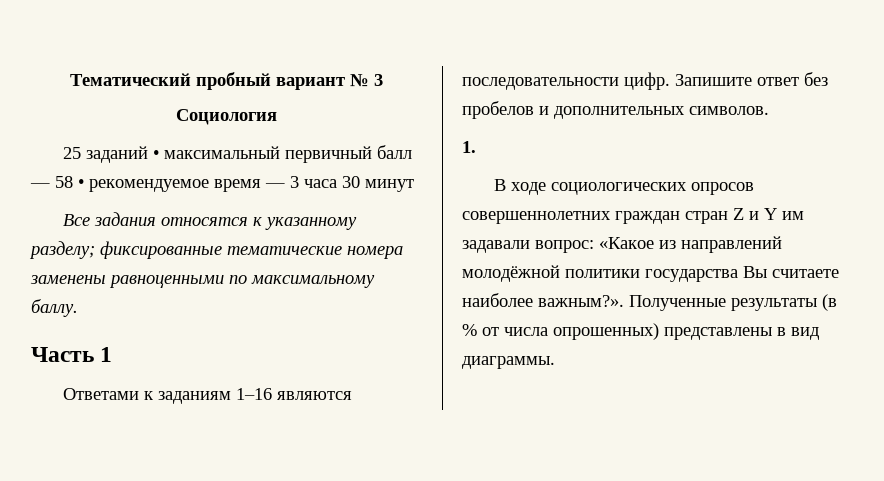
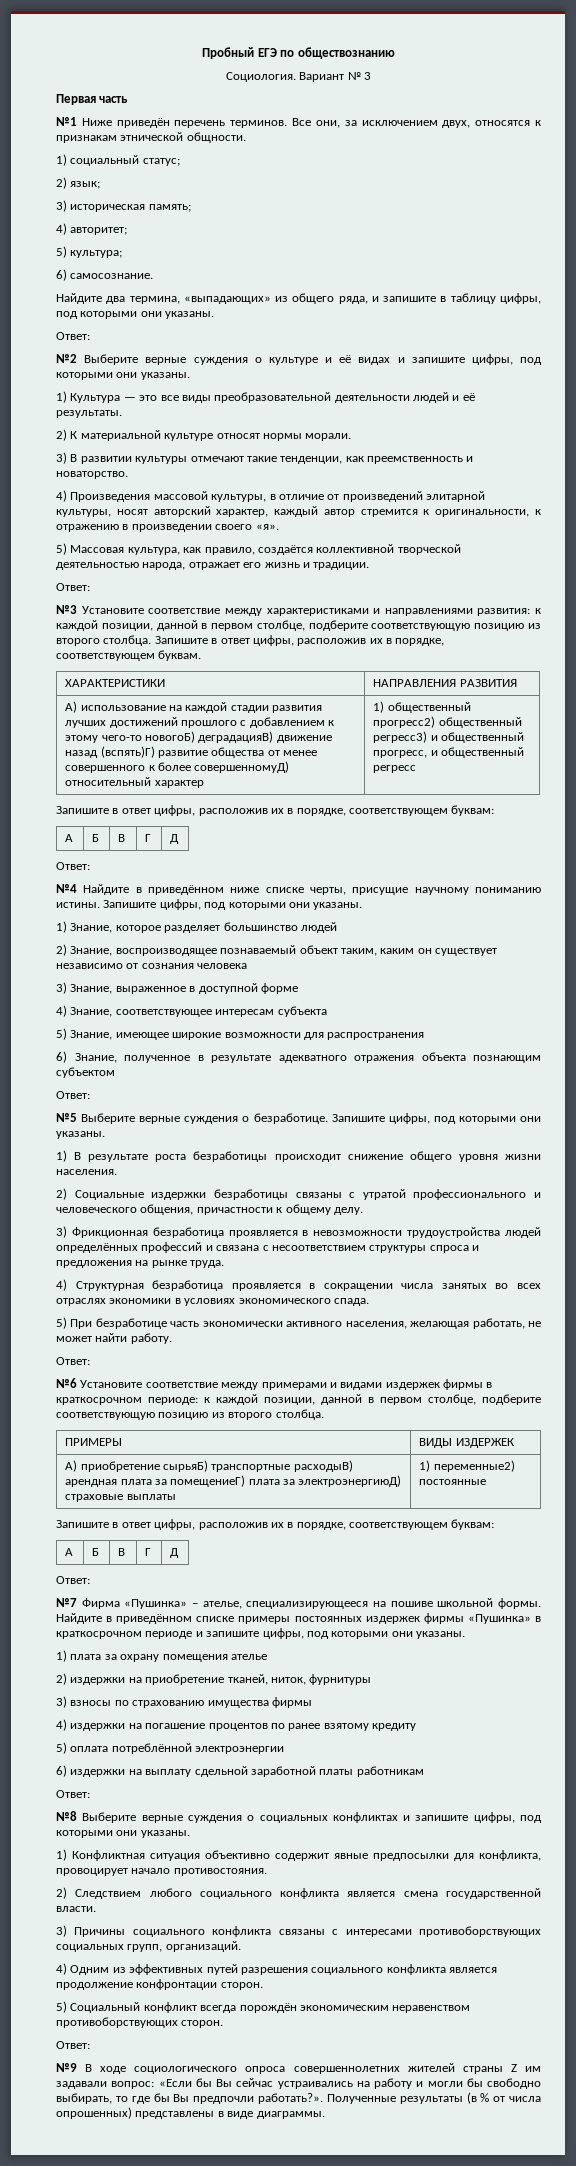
- Тематический пробный вариант № 3
- Социология
- 25 заданий • максимальный первичный балл — 58 • рекомендуемое время — 3 часа 30 минут
- Все задания относятся к указанному разделу; фиксированные тематические номера заменены равноценными по максимальному баллу.
- Часть 1
- Ответами к заданиям 1–16 являются последовательности цифр. Запишите ответ без пробелов и дополнительных символов.
- 1.
- В ходе социологических опросов совершеннолетних граждан стран Z и Y им задавали вопрос: «Какое из направлений молодёжной политики государства Вы считаете наиболее важным?».
+ Пробный ЕГЭ по обществознанию
+ Социология. Вариант № 3
+ Первая часть
+ №1 Ниже приведён перечень терминов. Все они, за исключением двух, относятся к признакам этнической общности.
+ 1) социальный статус;
+ 2) язык;
+ 3) историческая память;
+ 4) авторитет;
+ 5) культура;
+ 6) самосознание.
+ Найдите два термина, «выпадающих» из общего ряда, и запишите в таблицу цифры, под которыми они указаны.
+ Ответ:
+ №2 Выберите верные суждения о культуре и её видах и запишите цифры, под которыми они указаны.
+ 1) Культура — это все виды преобразовательной деятельности людей и её результаты.
+ 2) К материальной культуре относят нормы морали.
+ 3) В развитии культуры отмечают такие тенденции, как преемственность и новаторство.
+ 4) Произведения массовой культуры, в отличие от произведений элитарной культуры, носят авторский характер, каждый автор стремится к оригинальности, к отражению в произведении своего «я».
+ 5) Массовая культура, как правило, создаётся коллективной творческой деятельностью народа, отражает его жизнь и традиции.
+ Ответ:
+ №3 Установите соответствие между характеристиками и направлениями развития: к каждой позиции, данной в первом столбце, подберите соответствующую позицию из второго столбца. Запишите в ответ цифры, расположив их в порядке, соответствующем буквам.
+ ХАРАКТЕРИСТИКИ | НАПРАВЛЕНИЯ РАЗВИТИЯ
+ A) использование на каждой стадии развития лучших достижений прошлого с добавлением к этому чего-то новогоБ) деградацияB) движение назад (вспять)Г) развитие общества от менее совершенного к более совершенномуД) относительный характер | 1) общественный прогресс2) общественный регресс3) и общественный прогресс, и общественный регресс
+ Запишите в ответ цифры, расположив их в порядке, соответствующем буквам:
+ A | Б | В | Г | Д
+ Ответ:
+ №4 Найдите в приведённом ниже списке черты, присущие научному пониманию истины. Запишите цифры, под которыми они указаны.
+ 1) Знание, которое разделяет большинство людей
+ 2) Знание, воспроизводящее познаваемый объект таким, каким он существует независимо от сознания человека
+ 3) Знание, выраженное в доступной форме
+ 4) Знание, соответствующее интересам субъекта
+ 5) Знание, имеющее широкие возможности для распространения
+ 6) Знание, полученное в результате адекватного отражения объекта познающим субъектом
+ Ответ:
+ №5 Выберите верные суждения о безработице. Запишите цифры, под которыми они указаны.
+ 1) В результате роста безработицы происходит снижение общего уровня жизни населения.
+ 2) Социальные издержки безработицы связаны с утратой профессионального и человеческого общения, причастности к общему делу.
+ 3) Фрикционная безработица проявляется в невозможности трудоустройства людей определённых профессий и связана с несоответствием структуры спроса и предложения на рынке труда.
+ 4) Структурная безработица проявляется в сокращении числа занятых во всех отраслях экономики в условиях экономического спада.
+ 5) При безработице часть экономически активного населения, желающая работать, не может найти работу.
+ Ответ:
+ №6 Установите соответствие между примерами и видами издержек фирмы в краткосрочном периоде: к каждой позиции, данной в первом столбце, подберите соответствующую позицию из второго столбца.
+ ПРИМЕРЫ | ВИДЫ ИЗДЕРЖЕК
+ А) приобретение сырьяБ) транспортные расходыB) арендная плата за помещениеГ) плата за электроэнергиюД) страховые выплаты | 1) переменные2) постоянные
+ Запишите в ответ цифры, расположив их в порядке, соответствующем буквам:
+ A | Б | В | Г | Д
+ Ответ:
+ №7 Фирма «Пушинка» – ателье, специализирующееся на пошиве школьной формы. Найдите в приведённом списке примеры постоянных издержек фирмы «Пушинка» в краткосрочном периоде и запишите цифры, под которыми они указаны.
+ 1) плата за охрану помещения ателье
+ 2) издержки на приобретение тканей, ниток, фурнитуры
+ 3) взносы по страхованию имущества фирмы
+ 4) издержки на погашение процентов по ранее взятому кредиту
+ 5) оплата потреблённой электроэнергии
+ 6) издержки на выплату сдельной заработной платы работникам
+ Ответ:
+ №8 Выберите верные суждения о социальных конфликтах и запишите цифры, под которыми они указаны.
+ 1) Конфликтная ситуация объективно содержит явные предпосылки для конфликта, провоцирует начало противостояния.
+ 2) Следствием любого социального конфликта является смена государственной власти.
+ 3) Причины социального конфликта связаны с интересами противоборствующих социальных групп, организаций.
+ 4) Одним из эффективных путей разрешения социального конфликта является продолжение конфронтации сторон.
+ 5) Социальный конфликт всегда порождён экономическим неравенством противоборствующих сторон.
+ Ответ:
+ №9 В ходе социологического опроса совершеннолетних жителей страны Z им задавали вопрос: «Если бы Вы сейчас устраивались на работу и могли бы свободно выбирать, то где бы Вы предпочли работать?».
- Полученные результаты (в % от числа опрошенных) представлены в вид диаграммы.
+ Полученные результаты (в % от числа опрошенных) представлены в виде диаграммы.

